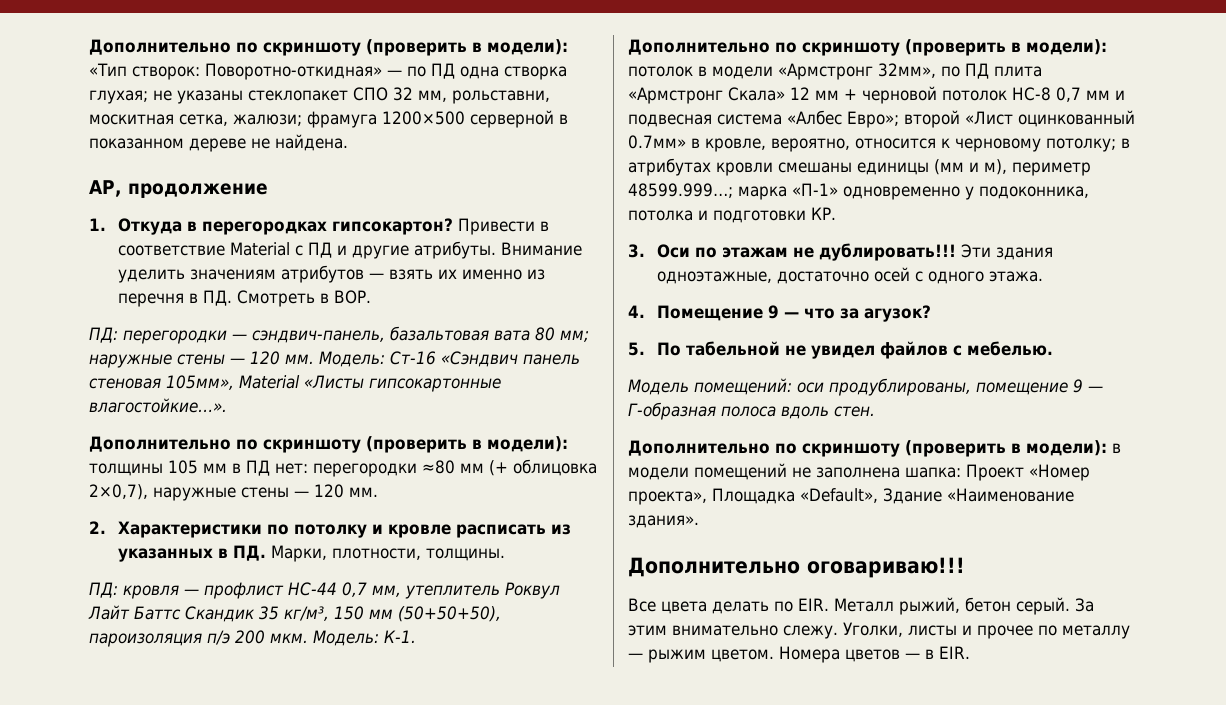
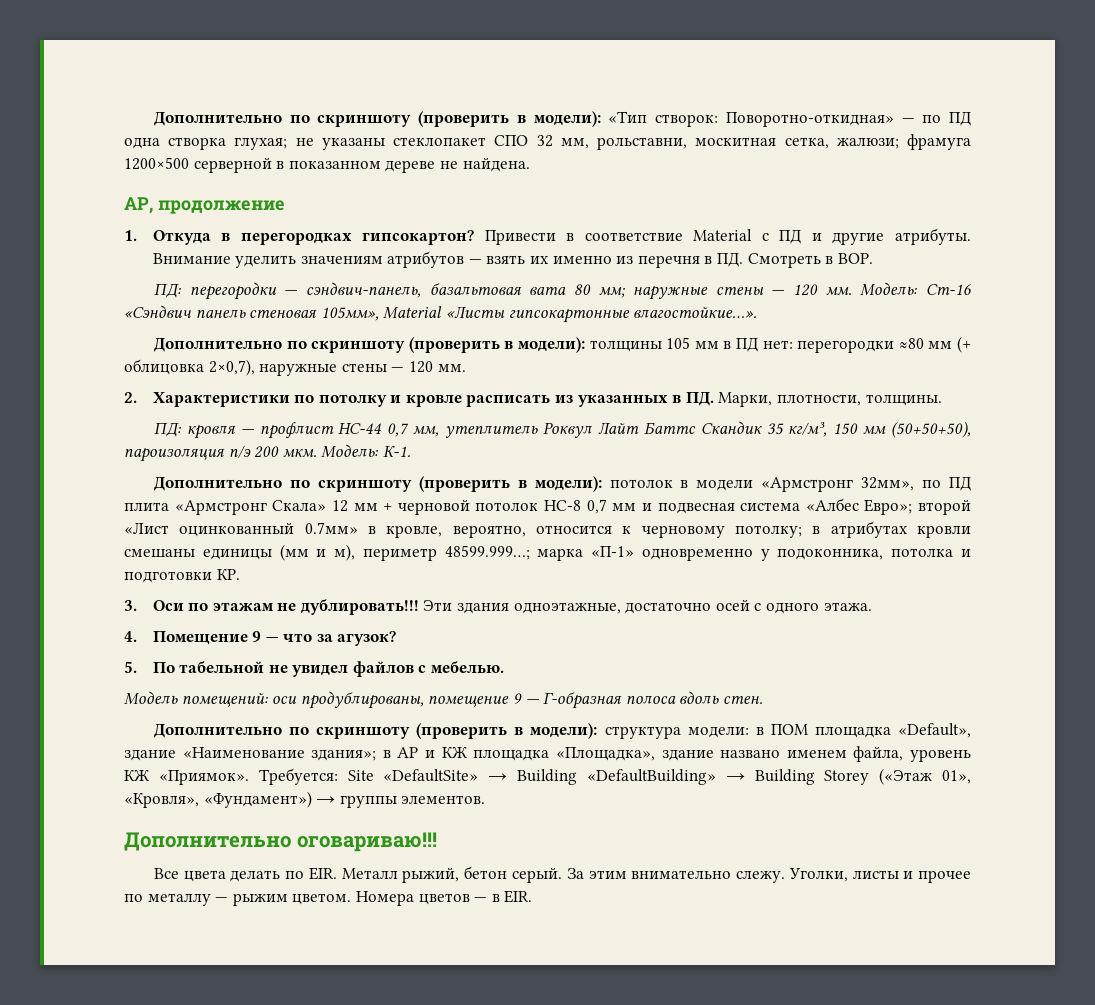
- Дополнительно по скриншоту (проверить в модели): в модели помещений не заполнена шапка: Проект «Номер проекта», Площадка «Default», Здание «Наименование здания».
+ Дополнительно по скриншоту (проверить в модели): структура модели: в ПОМ площадка «Default», здание «Наименование здания»; в АР и КЖ площадка «Площадка», здание названо именем файла, уровень КЖ «Приямок». Требуется: Site «DefaultSite» → Building «DefaultBuilding» → Building Storey («Этаж 01», «Кровля», «Фундамент») → группы элементов.

